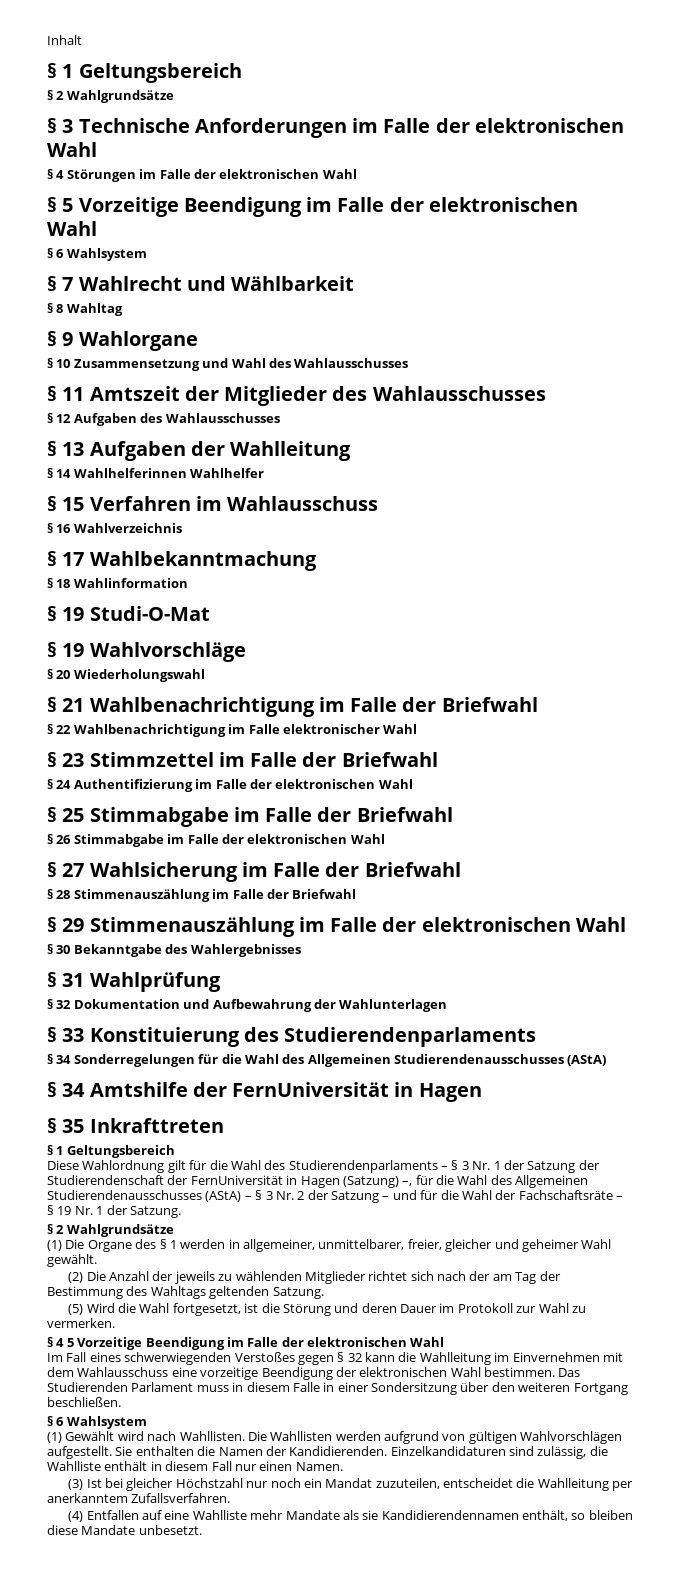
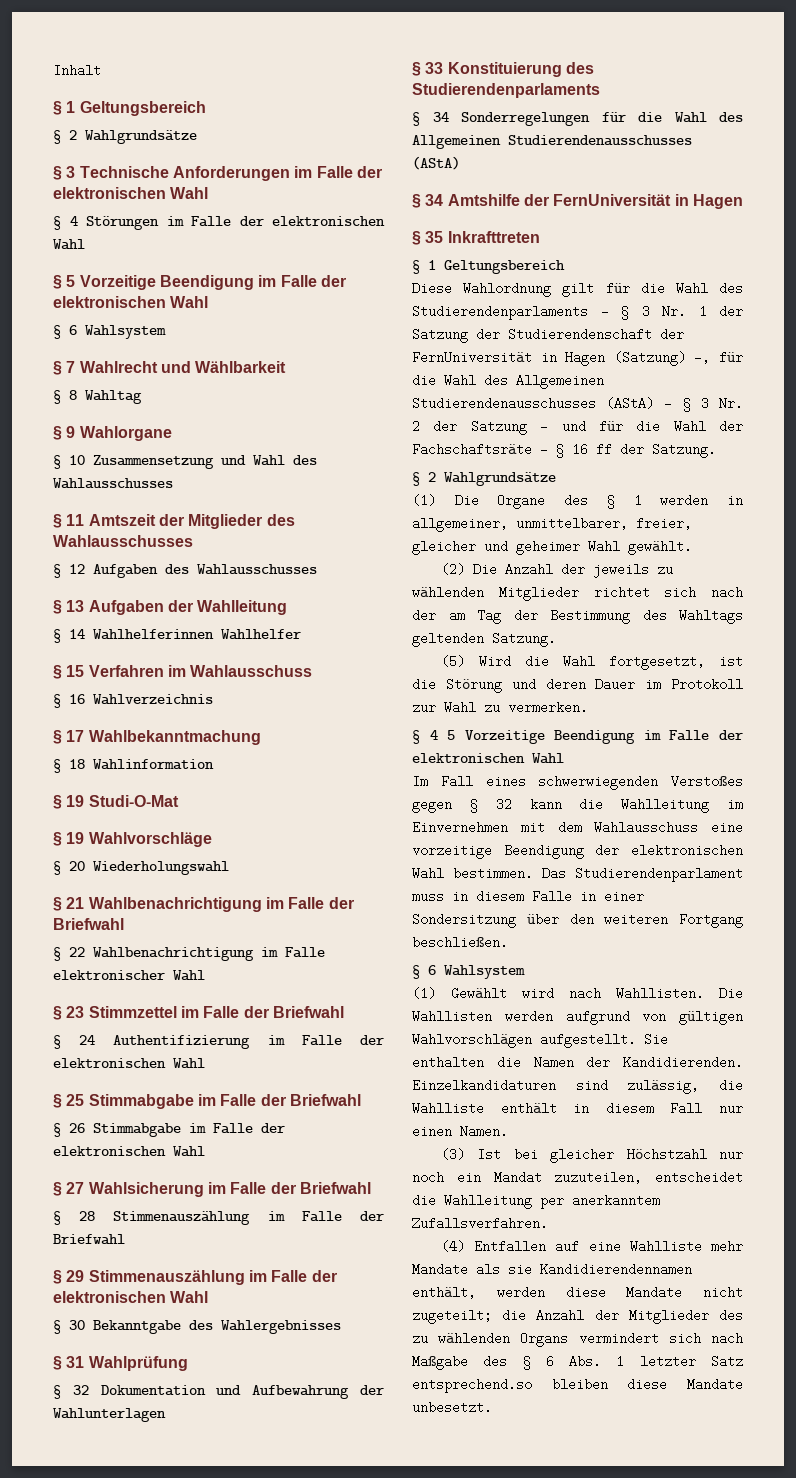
- Diese Wahlordnung gilt für die Wahl des Studierendenparlaments – § 3 Nr. 1 der Satzung der Studierendenschaft der FernUniversität in Hagen (Satzung) –, für die Wahl des Allgemeinen Studierendenausschusses (AStA) – § 3 Nr. 2 der Satzung – und für die Wahl der Fachschaftsräte – § 19 Nr. 1 der Satzung.
+ Diese Wahlordnung gilt für die Wahl des Studierendenparlaments – § 3 Nr. 1 der Satzung der Studierendenschaft der FernUniversität in Hagen (Satzung) –, für die Wahl des Allgemeinen Studierendenausschusses (AStA) – § 3 Nr. 2 der Satzung – und für die Wahl der Fachschaftsräte – § 16 ff der Satzung.
- Das Studierenden Parlament muss in diesem Falle in einer Sondersitzung über den weiteren Fortgang beschließen.
+ Das Studierendenparlament muss in diesem Falle in einer Sondersitzung über den weiteren Fortgang beschließen.
- (4) Entfallen auf eine Wahlliste mehr Mandate als sie Kandidierendennamen enthält, so bleiben diese Mandate unbesetzt.
+ (4) Entfallen auf eine Wahlliste mehr Mandate als sie Kandidierendennamen enthält, werden diese Mandate nicht zugeteilt; die Anzahl der Mitglieder des zu wählenden Organs vermindert sich nach Maßgabe des § 6 Abs. 1 letzter Satz entsprechend.so bleiben diese Mandate unbesetzt.

